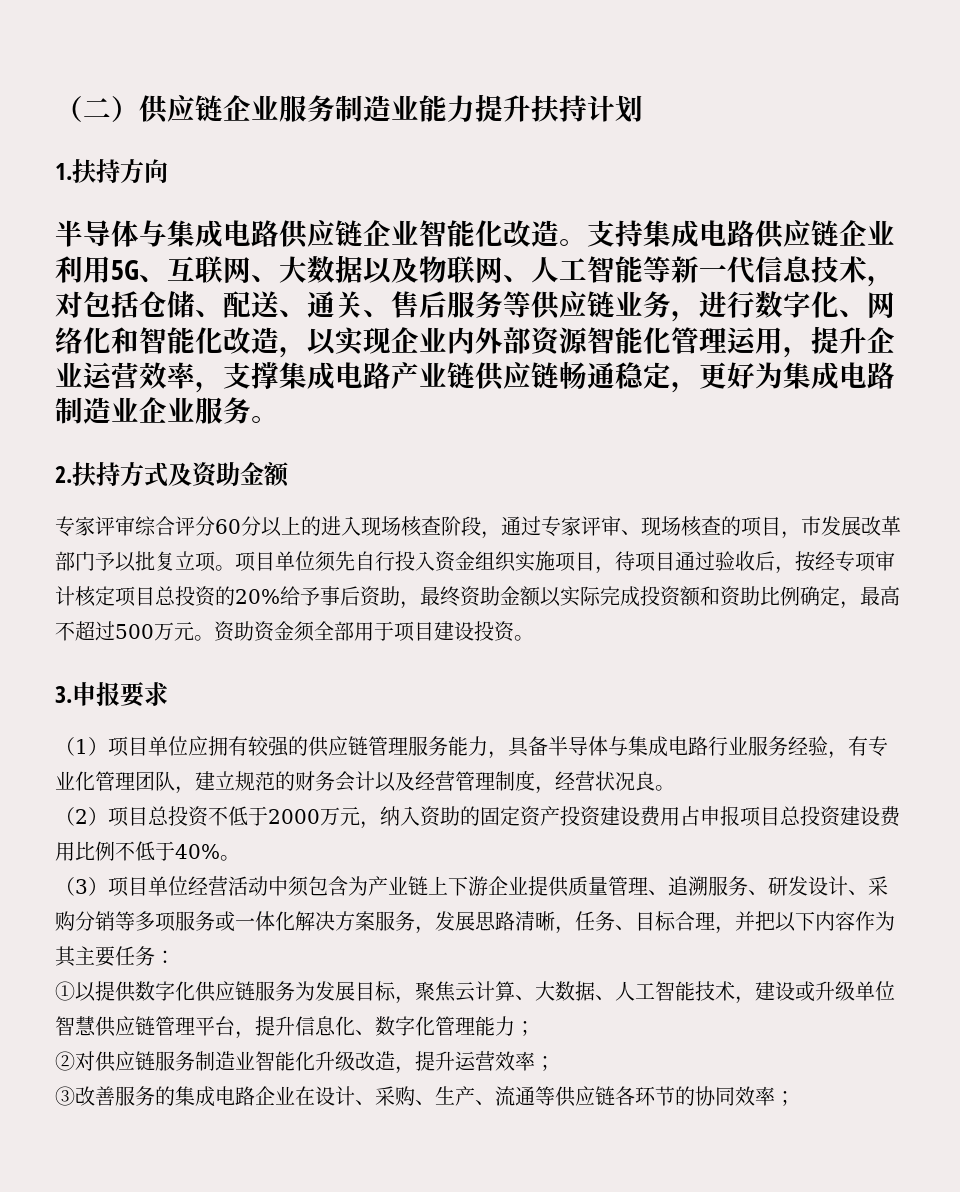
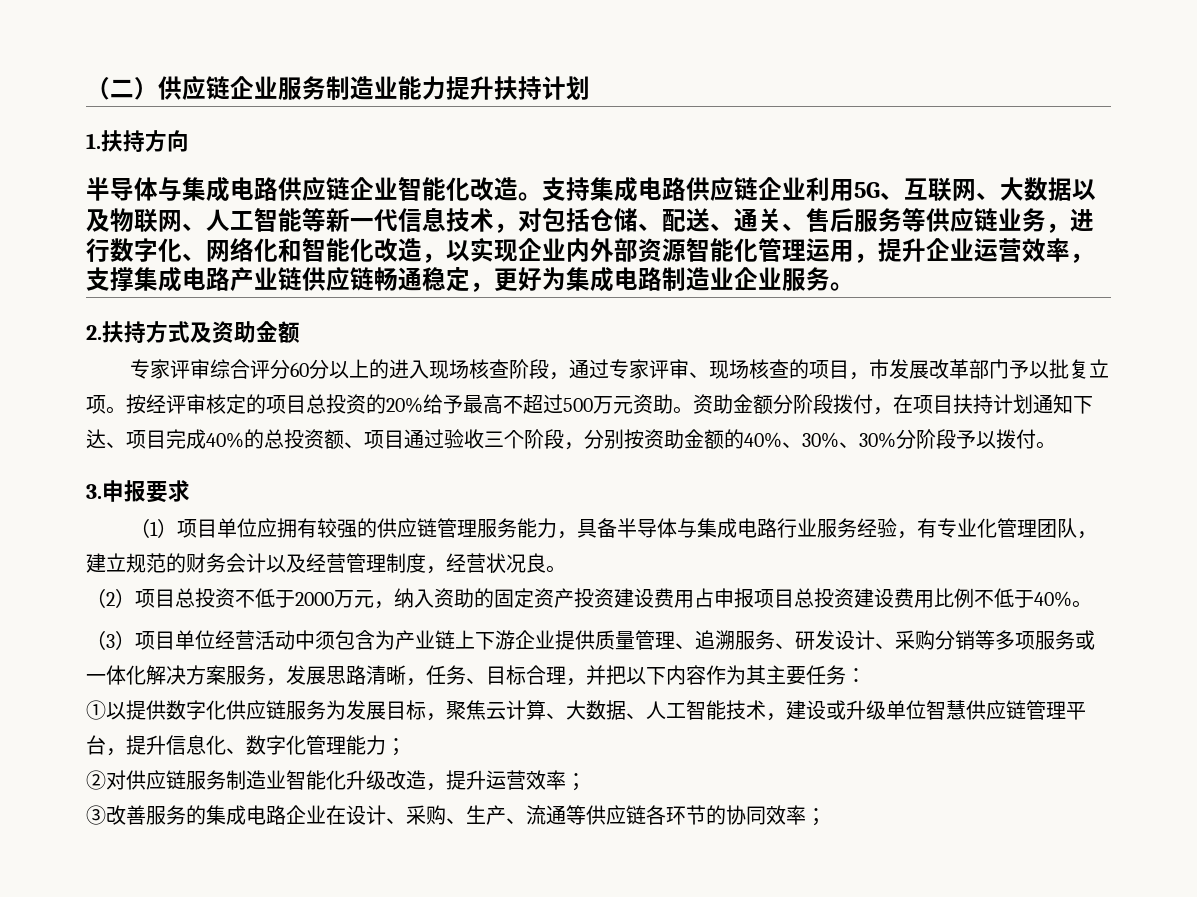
- 项目单位须先自行投入资金组织实施项目，待项目通过验收后，按经专项审计核定项目总投资的20%给予事后资助，最终资助金额以实际完成投资额和资助比例确定，最高不超过500万元。资助资金须全部用于项目建设投资。
+ 按经评审核定的项目总投资的20%给予最高不超过500万元资助。资助金额分阶段拨付，在项目扶持计划通知下达、项目完成40%的总投资额、项目通过验收三个阶段，分别按资助金额的40%、30%、30%分阶段予以拨付。

